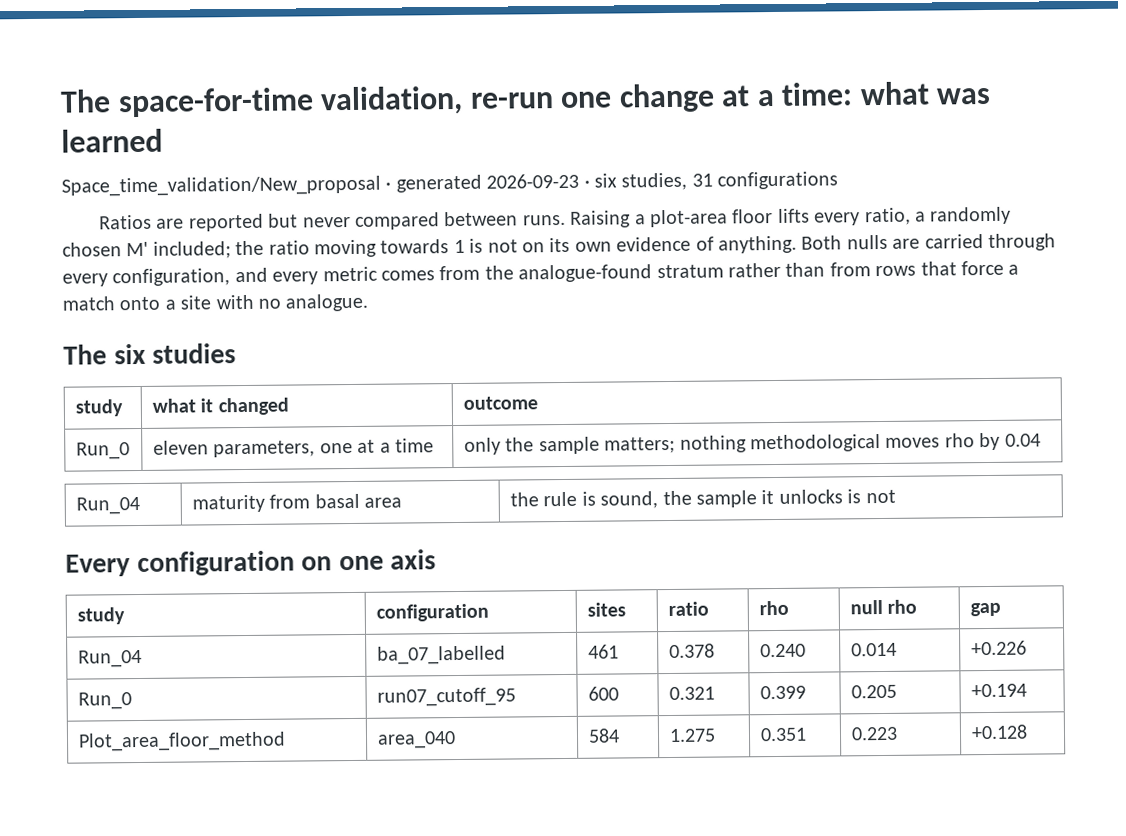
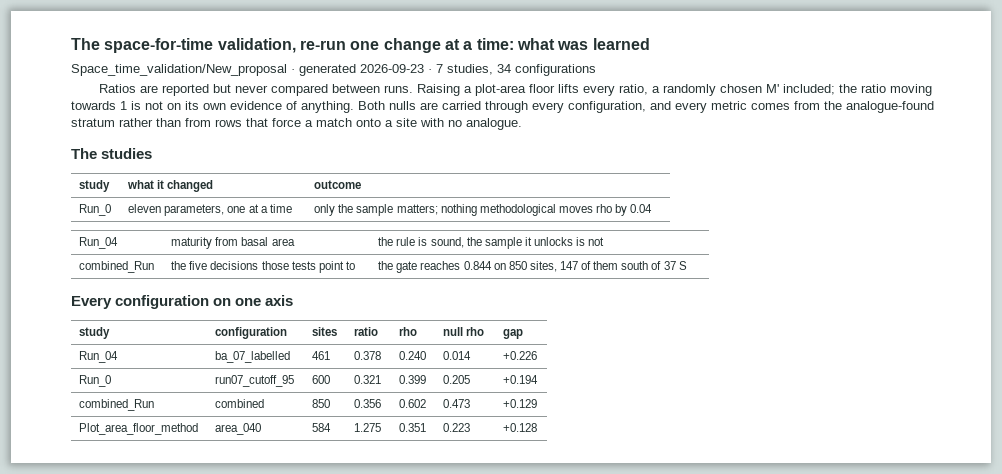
- Space_time_validation/New_proposal · generated 2026-09-23 · six studies, 31 configurations
+ Space_time_validation/New_proposal · generated 2026-09-23 · 7 studies, 34 configurations
- The six studies
+ The studies
+ combined_Run | the five decisions those tests point to | the gate reaches 0.844 on 850 sites, 147 of them south of 37 S
+ combined_Run | combined | 850 | 0.356 | 0.602 | 0.473 | +0.129

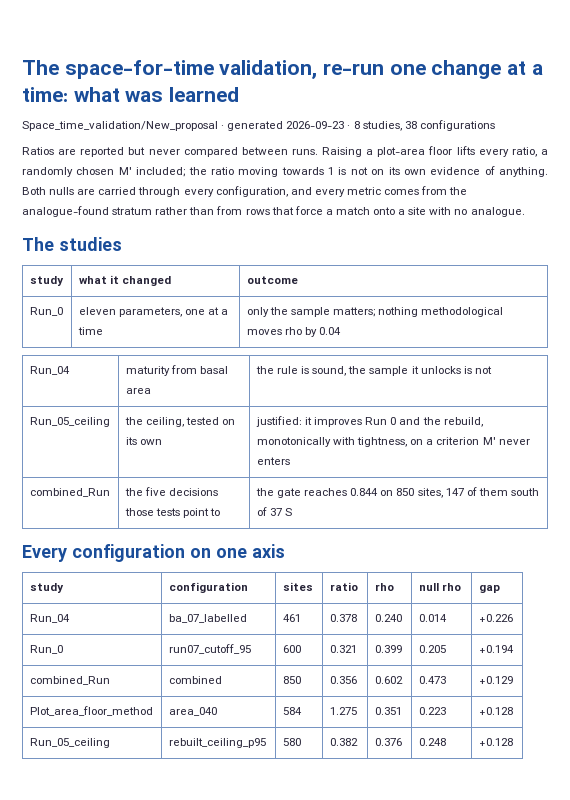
- Space_time_validation/New_proposal · generated 2026-09-23 · 7 studies, 34 configurations
+ Space_time_validation/New_proposal · generated 2026-09-23 · 8 studies, 38 configurations
+ Run_05_ceiling | the ceiling, tested on its own | justified: it improves Run 0 and the rebuild, monotonically with tightness, on a criterion M' never enters
+ Run_05_ceiling | rebuilt_ceiling_p95 | 580 | 0.382 | 0.376 | 0.248 | +0.128

